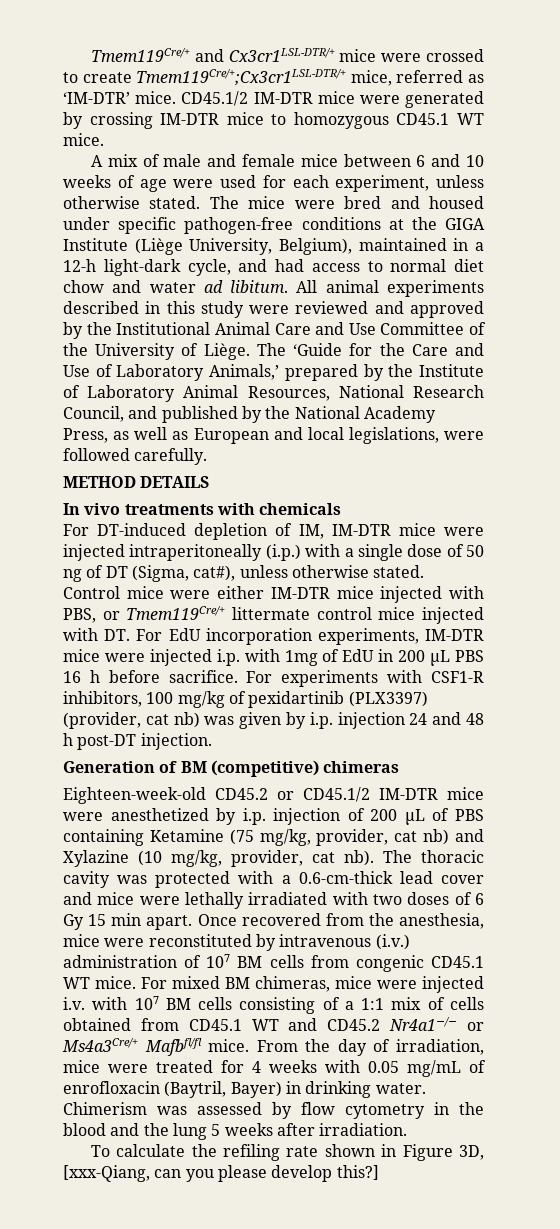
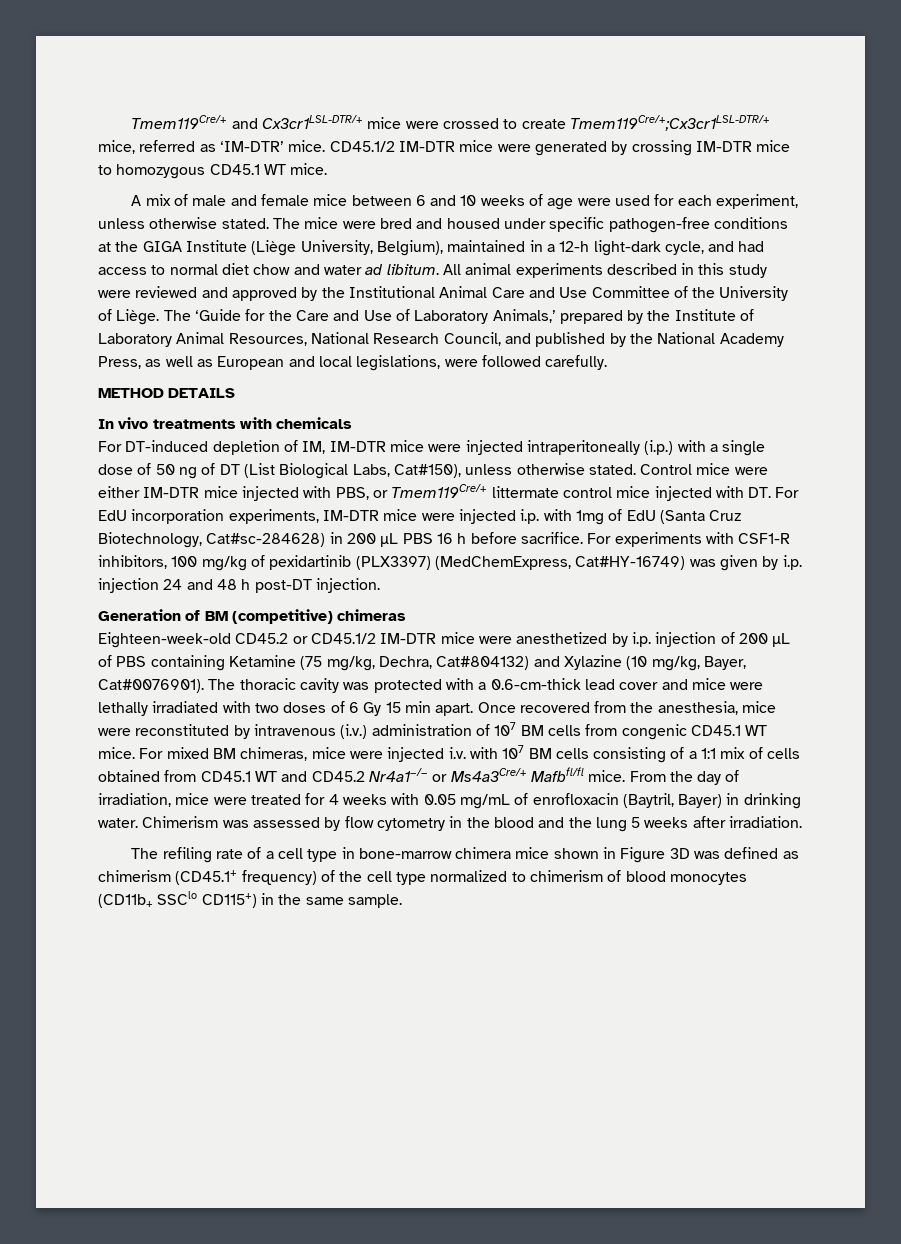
- For DT-induced depletion of IM, IM-DTR mice were injected intraperitoneally (i.p.) with a single dose of 50 ng of DT (Sigma, cat#), unless otherwise stated.
+ For DT-induced depletion of IM, IM-DTR mice were injected intraperitoneally (i.p.) with a single dose of 50 ng of DT (List Biological Labs, Cat#150), unless otherwise stated.
- Control mice were either IM-DTR mice injected with PBS, or Tmem119Cre/+ littermate control mice injected with DT. For EdU incorporation experiments, IM-DTR mice were injected i.p. with 1mg of EdU in 200 µL PBS 16 h before sacrifice.
+ Control mice were either IM-DTR mice injected with PBS, or Tmem119Cre/+ littermate control mice injected with DT. For EdU incorporation experiments, IM-DTR mice were injected i.p. with 1mg of EdU (Santa Cruz Biotechnology, Cat#sc-284628) in 200 µL PBS 16 h before sacrifice.
- For experiments with CSF1-R inhibitors, 100 mg/kg of pexidartinib (PLX3397) (provider, cat nb) was given by i.p. injection 24 and 48 h post-DT injection.
+ For experiments with CSF1-R inhibitors, 100 mg/kg of pexidartinib (PLX3397) (MedChemExpress, Cat#HY-16749) was given by i.p. injection 24 and 48 h post-DT injection.
- Eighteen-week-old CD45.2 or CD45.1/2 IM-DTR mice were anesthetized by i.p. injection of 200 µL of PBS containing Ketamine (75 mg/kg, provider, cat nb) and Xylazine (10 mg/kg, provider, cat nb).
+ Eighteen-week-old CD45.2 or CD45.1/2 IM-DTR mice were anesthetized by i.p. injection of 200 µL of PBS containing Ketamine (75 mg/kg, Dechra, Cat#804132) and Xylazine (10 mg/kg, Bayer, Cat#0076901).
- To calculate the refiling rate shown in Figure 3D, [xxx-Qiang, can you please develop this?]
+ The refiling rate of a cell type in bone-marrow chimera mice shown in Figure 3D was defined as chimerism (CD45.1+ frequency) of the cell type normalized to chimerism of blood monocytes (CD11b+ SSClo CD115+) in the same sample.

